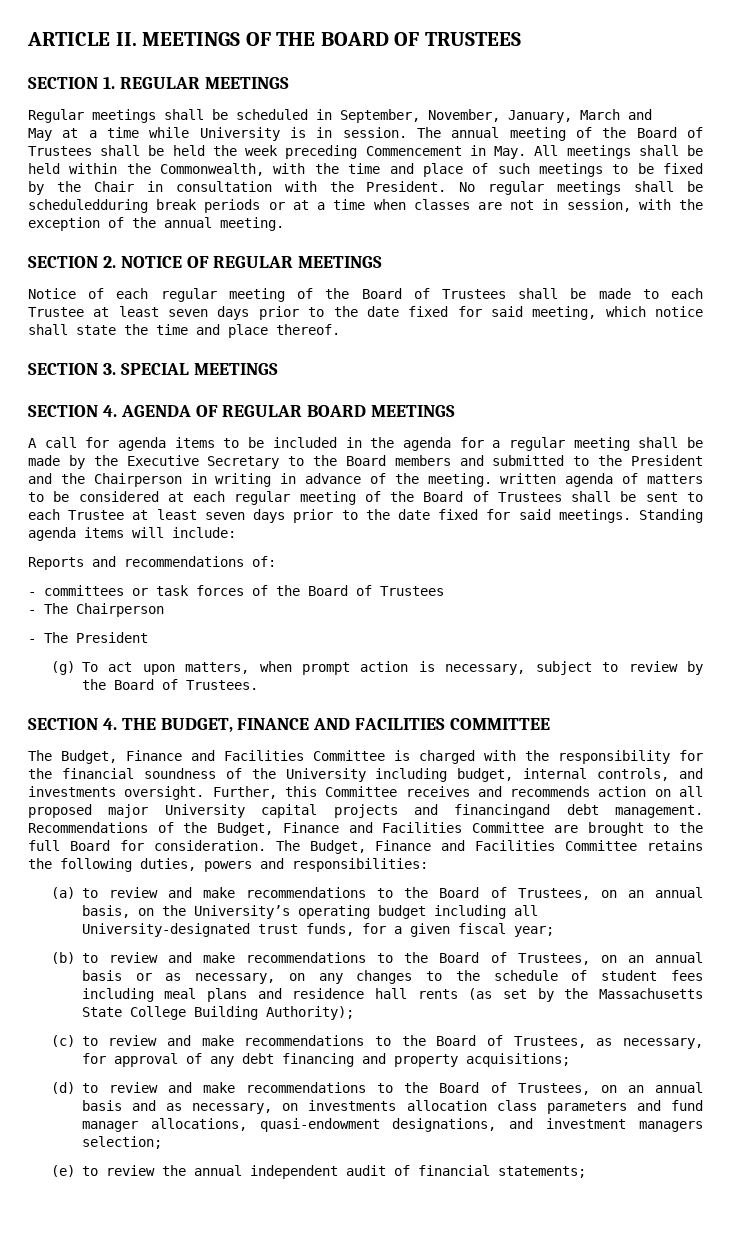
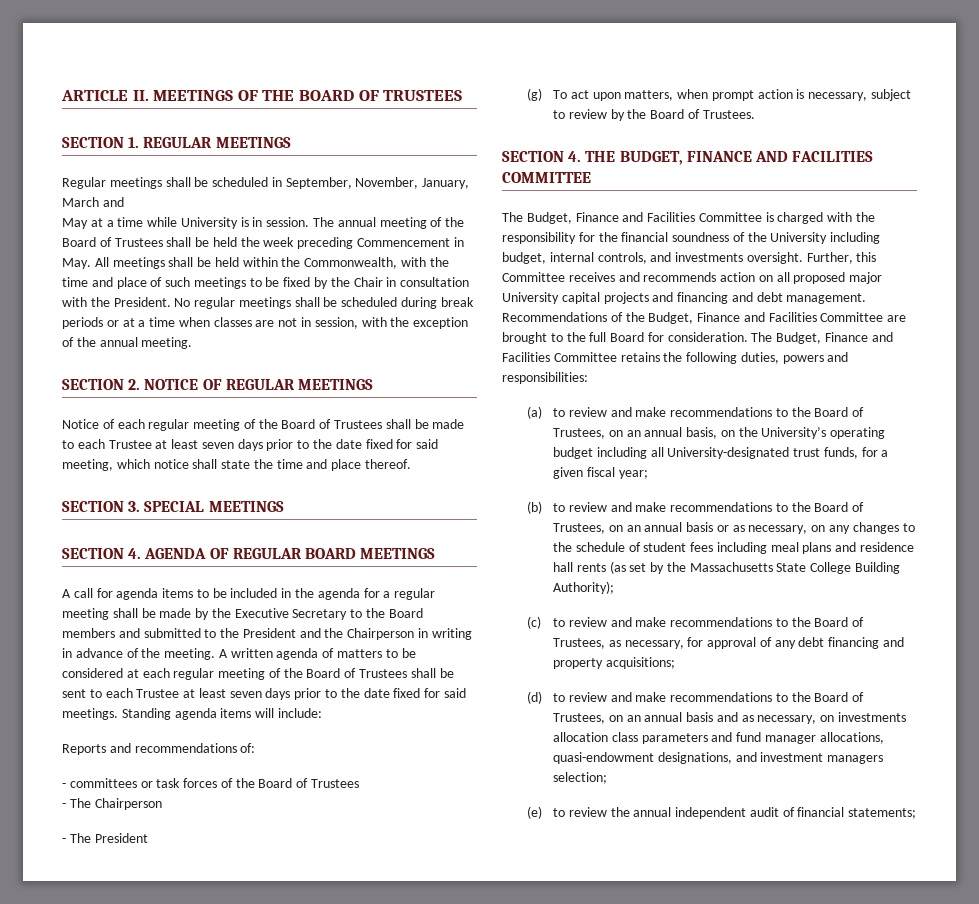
- No regular meetings shall be scheduledduring break periods or at a time when classes are not in session, with the exception of the annual meeting.
+ No regular meetings shall be scheduled during break periods or at a time when classes are not in session, with the exception of the annual meeting.
- A call for agenda items to be included in the agenda for a regular meeting shall be made by the Executive Secretary to the Board members and submitted to the President and the Chairperson in writing in advance of the meeting. written agenda of matters to be considered at each regular meeting of the Board of Trustees shall be sent to each Trustee at least seven days prior to the date fixed for said meetings.
+ A call for agenda items to be included in the agenda for a regular meeting shall be made by the Executive Secretary to the Board members and submitted to the President and the Chairperson in writing in advance of the meeting. A written agenda of matters to be considered at each regular meeting of the Board of Trustees shall be sent to each Trustee at least seven days prior to the date fixed for said meetings.
- Further, this Committee receives and recommends action on all proposed major University capital projects and financingand debt management.
+ Further, this Committee receives and recommends action on all proposed major University capital projects and financing and debt management.

